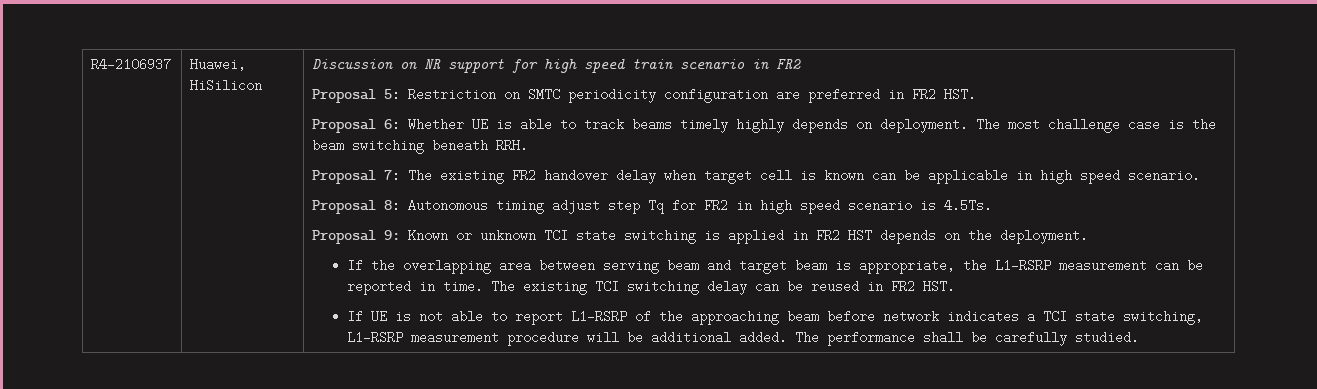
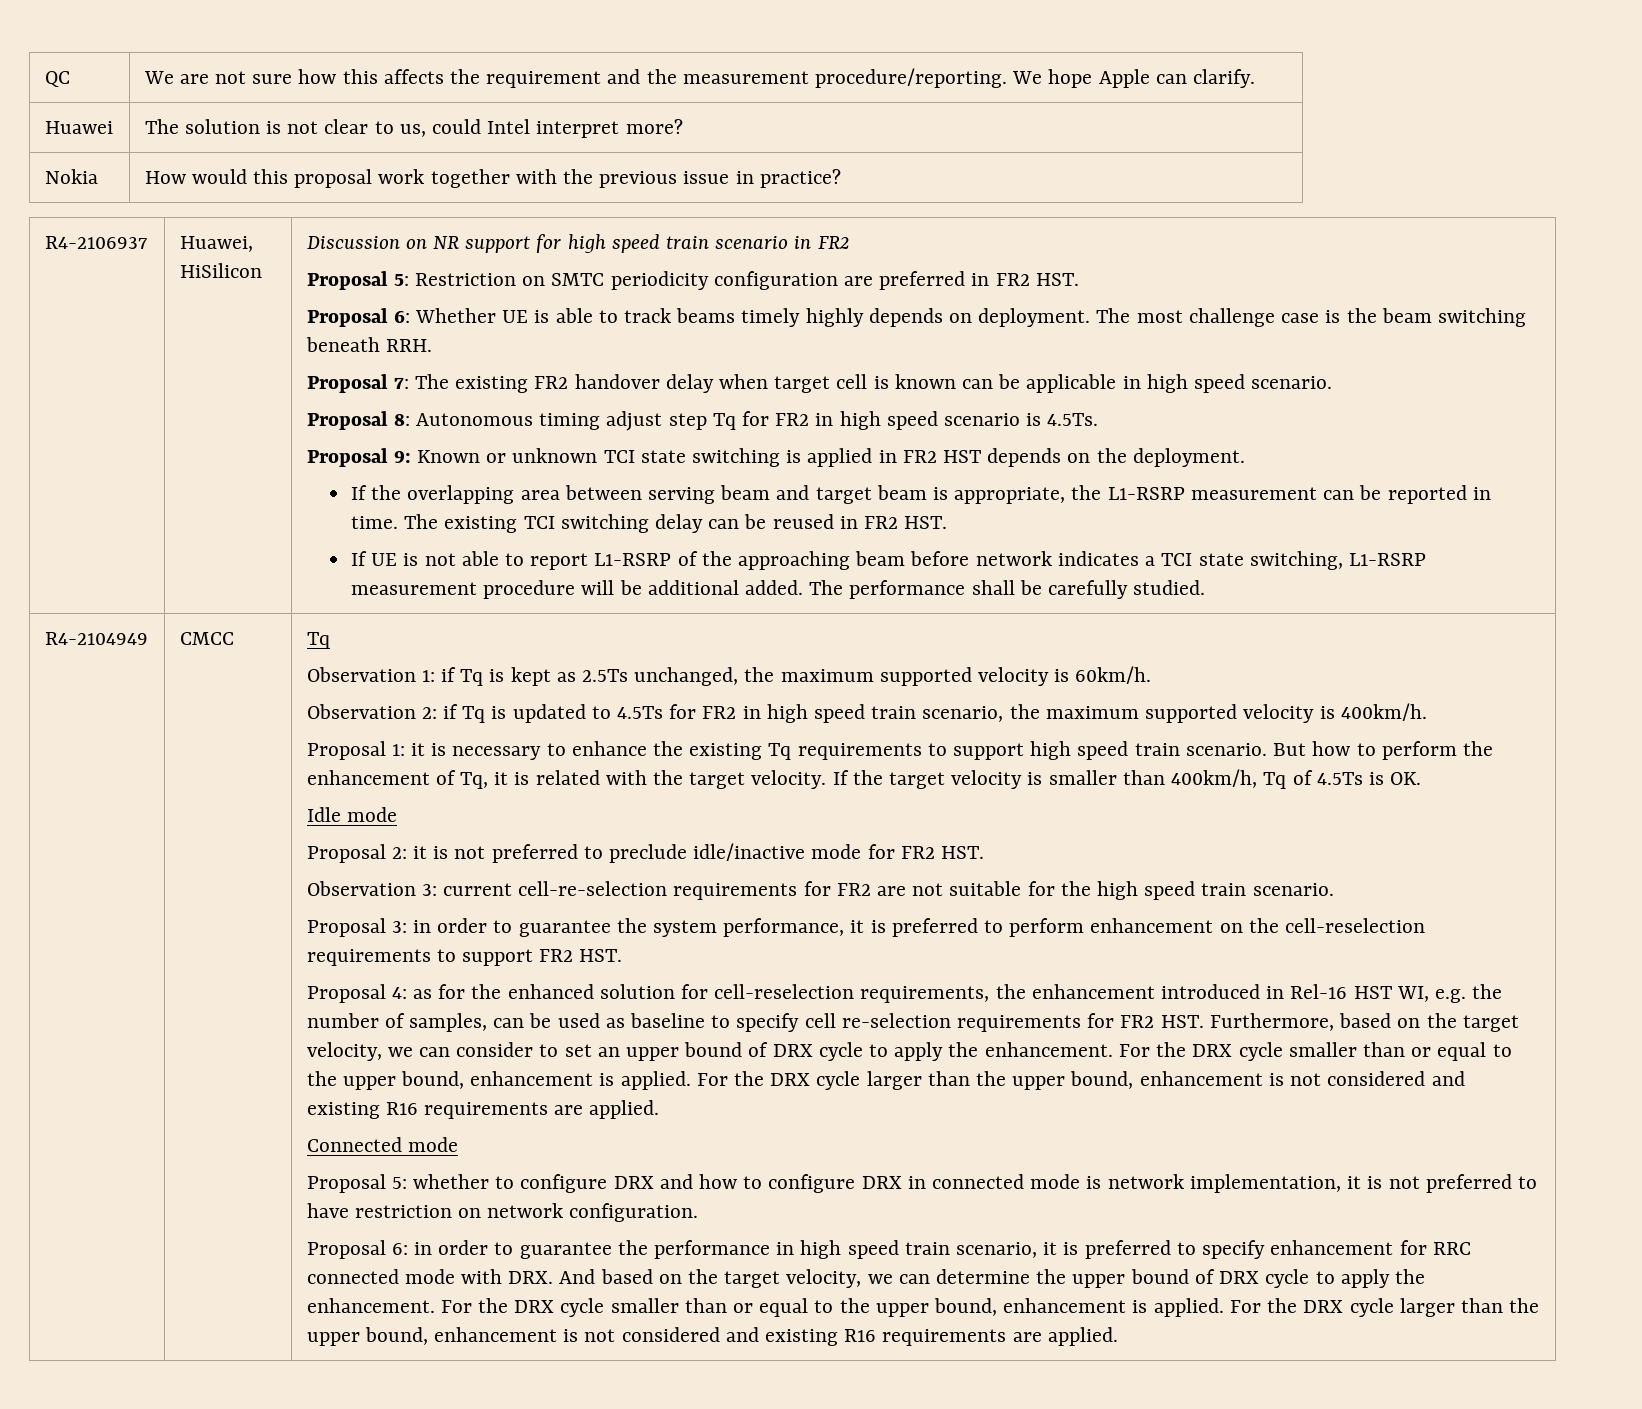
+ QC | We are not sure how this affects the requirement and the measurement procedure/reporting. We hope Apple can clarify.
+ Huawei | The solution is not clear to us, could Intel interpret more?
+ Nokia | How would this proposal work together with the previous issue in practice?
+ R4-2104949 | CMCC | Tq
+ Observation 1: if Tq is kept as 2.5Ts unchanged, the maximum supported velocity is 60km/h.
+ Observation 2: if Tq is updated to 4.5Ts for FR2 in high speed train scenario, the maximum supported velocity is 400km/h.
+ Proposal 1: it is necessary to enhance the existing Tq requirements to support high speed train scenario. But how to perform the enhancement of Tq, it is related with the target velocity. If the target velocity is smaller than 400km/h, Tq of 4.5Ts is OK.
+ Idle mode
+ Proposal 2: it is not preferred to preclude idle/inactive mode for FR2 HST.
+ Observation 3: current cell-re-selection requirements for FR2 are not suitable for the high speed train scenario.
+ Proposal 3: in order to guarantee the system performance, it is preferred to perform enhancement on the cell-reselection requirements to support FR2 HST.
+ Proposal 4: as for the enhanced solution for cell-reselection requirements, the enhancement introduced in Rel-16 HST WI, e.g. the number of samples, can be used as baseline to specify cell re-selection requirements for FR2 HST. Furthermore, based on the target velocity, we can consider to set an upper bound of DRX cycle to apply the enhancement. For the DRX cycle smaller than or equal to the upper bound, enhancement is applied. For the DRX cycle larger than the upper bound, enhancement is not considered and existing R16 requirements are applied.
+ Connected mode
+ Proposal 5: whether to configure DRX and how to configure DRX in connected mode is network implementation, it is not preferred to have restriction on network configuration.
+ Proposal 6: in order to guarantee the performance in high speed train scenario, it is preferred to specify enhancement for RRC connected mode with DRX. And based on the target velocity, we can determine the upper bound of DRX cycle to apply the enhancement. For the DRX cycle smaller than or equal to the upper bound, enhancement is applied. For the DRX cycle larger than the upper bound, enhancement is not considered and existing R16 requirements are applied.

